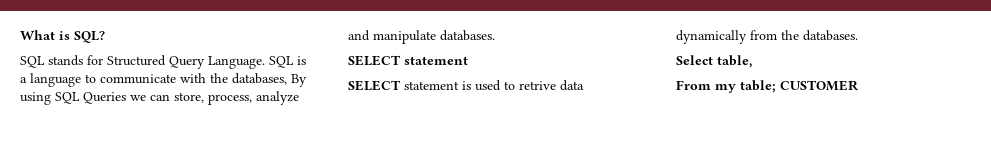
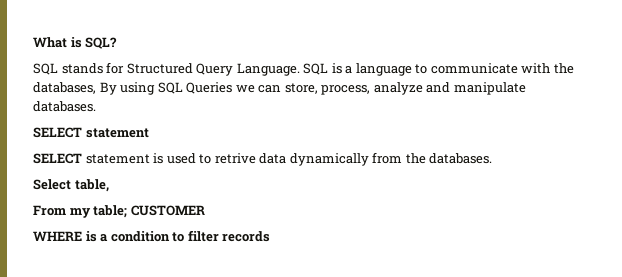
+ WHERE is a condition to filter records

